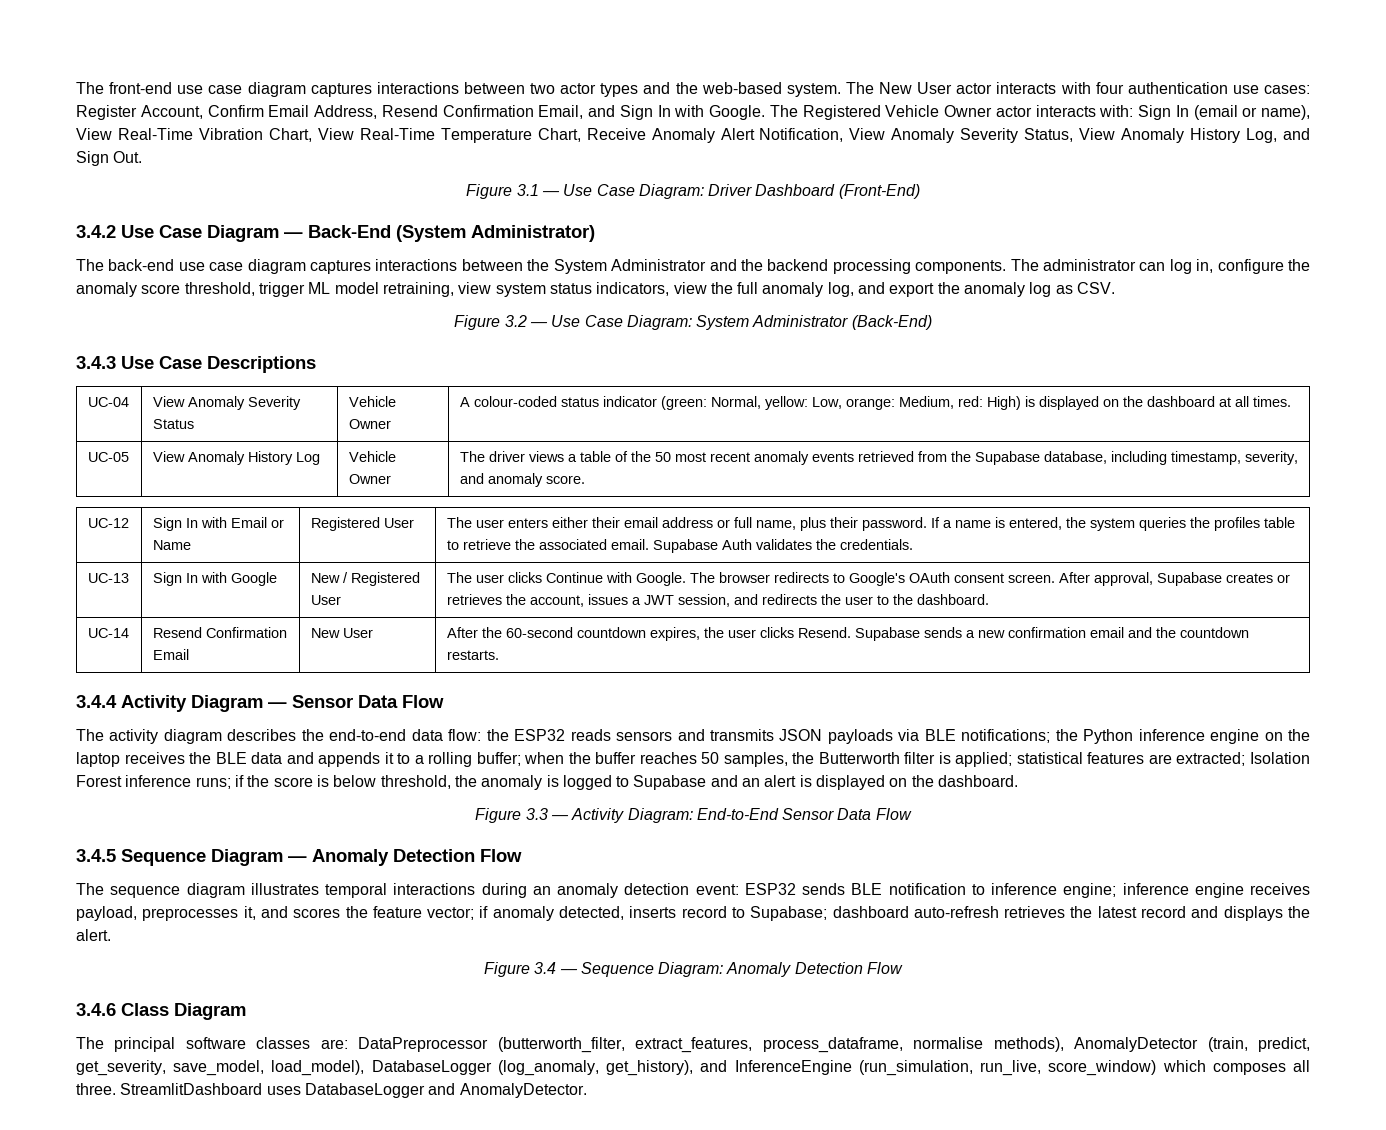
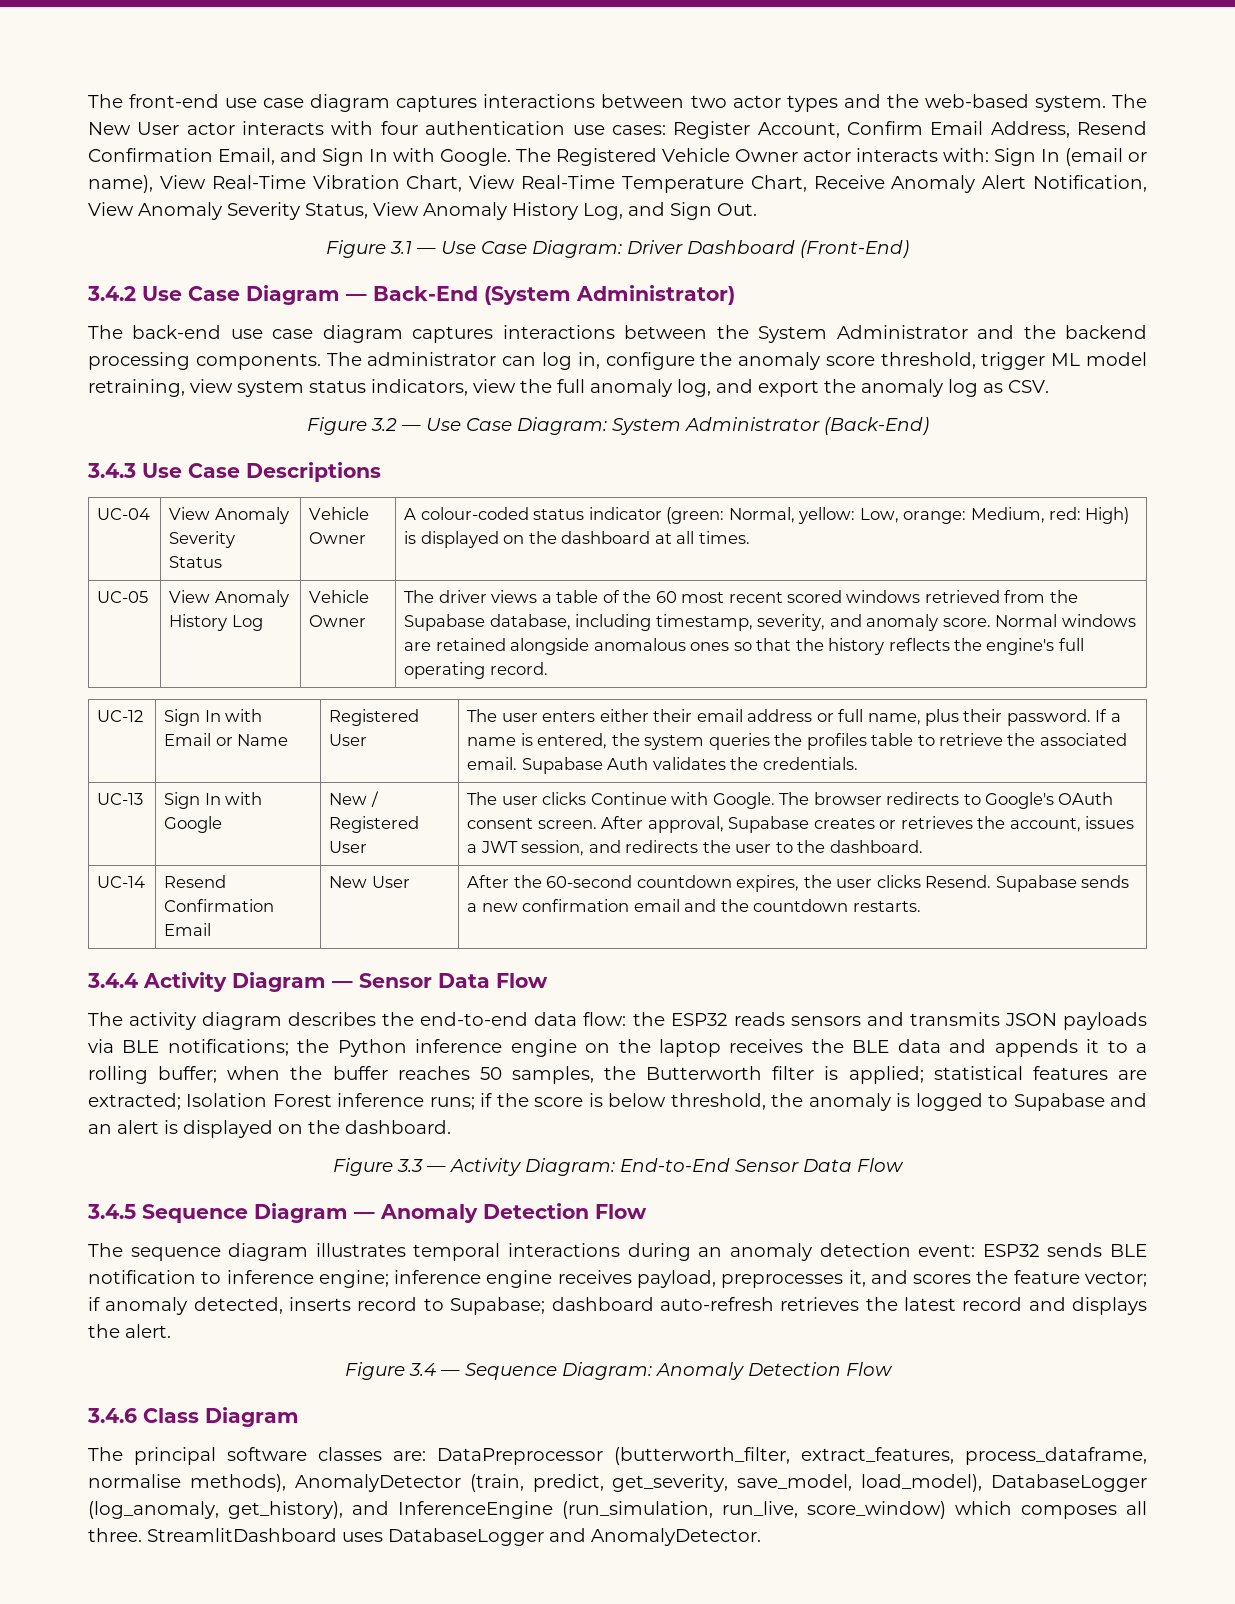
- The driver views a table of the 50 most recent anomaly events retrieved from the Supabase database, including timestamp, severity, and anomaly score.
+ The driver views a table of the 60 most recent scored windows retrieved from the Supabase database, including timestamp, severity, and anomaly score. Normal windows are retained alongside anomalous ones so that the history reflects the engine's full operating record.

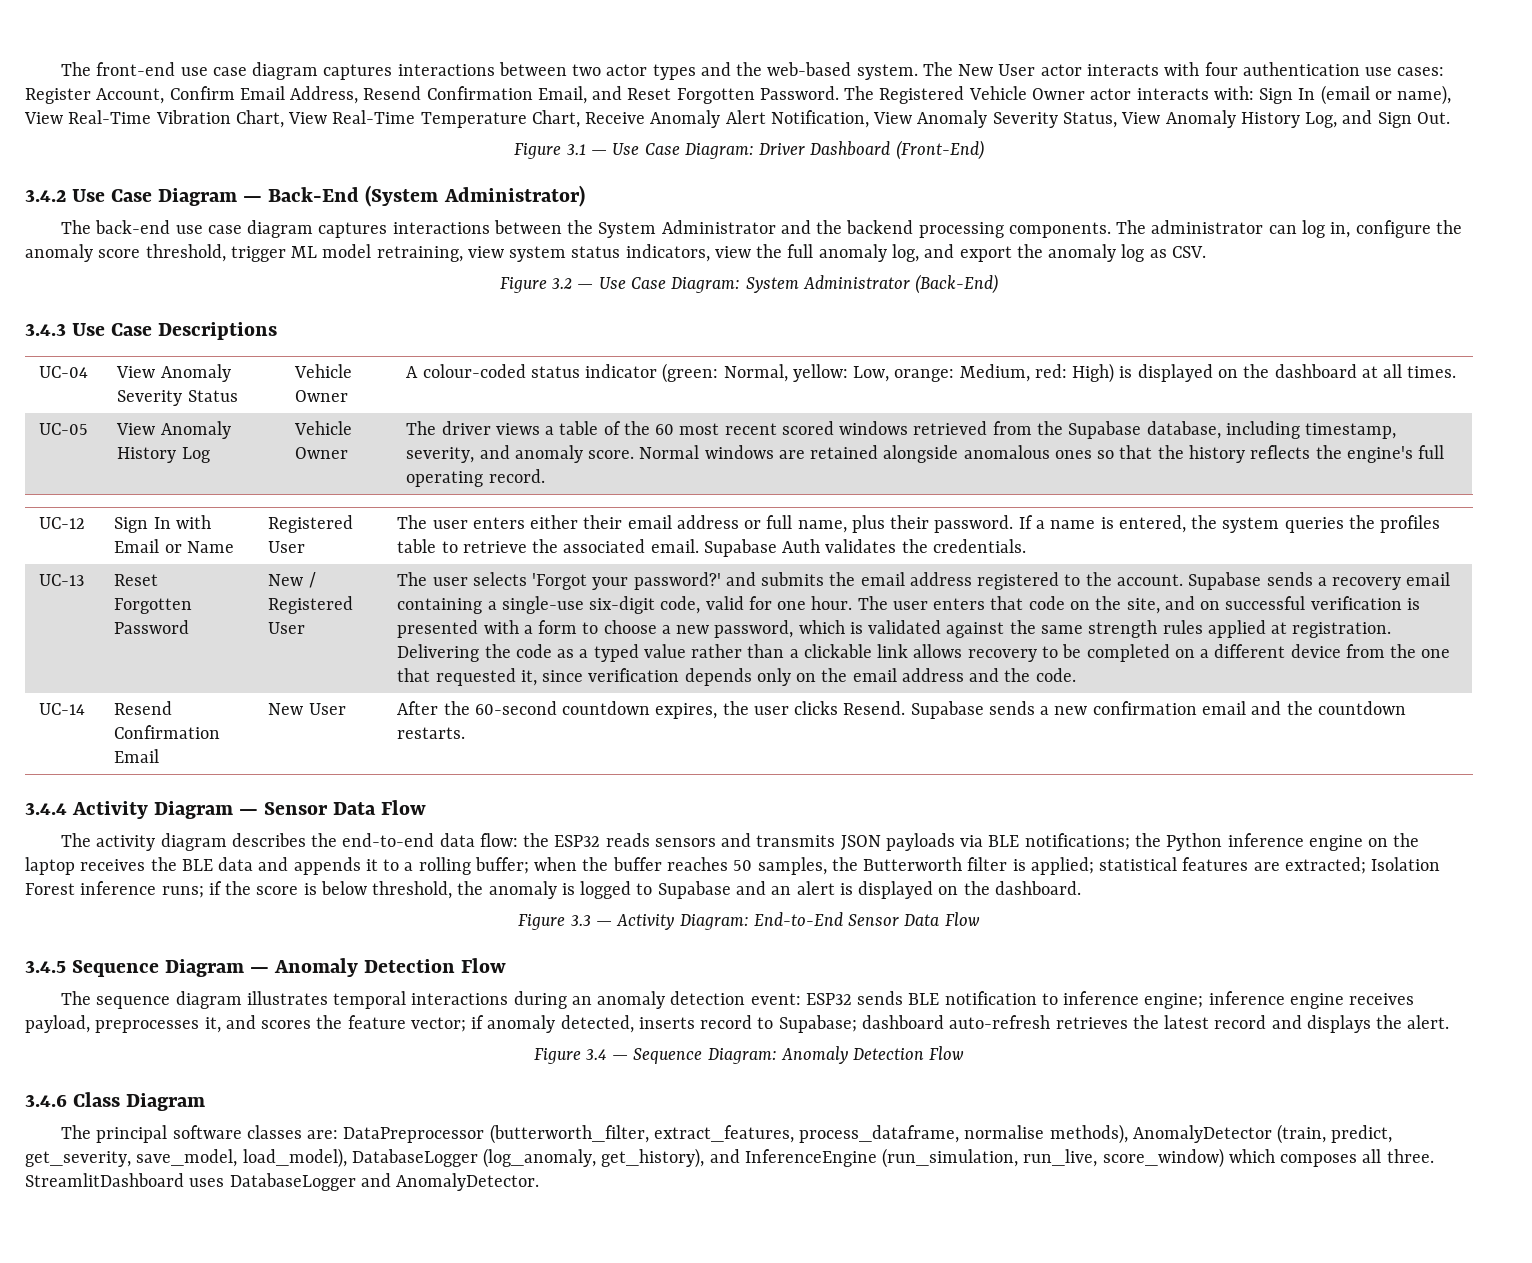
- The New User actor interacts with four authentication use cases: Register Account, Confirm Email Address, Resend Confirmation Email, and Sign In with Google.
+ The New User actor interacts with four authentication use cases: Register Account, Confirm Email Address, Resend Confirmation Email, and Reset Forgotten Password.
- Sign In with Google
+ Reset Forgotten Password
- The user clicks Continue with Google. The browser redirects to Google's OAuth consent screen. After approval, Supabase creates or retrieves the account, issues a JWT session, and redirects the user to the dashboard.
+ The user selects 'Forgot your password?' and submits the email address registered to the account. Supabase sends a recovery email containing a single-use six-digit code, valid for one hour. The user enters that code on the site, and on successful verification is presented with a form to choose a new password, which is validated against the same strength rules applied at registration. Delivering the code as a typed value rather than a clickable link allows recovery to be completed on a different device from the one that requested it, since verification depends only on the email address and the code.

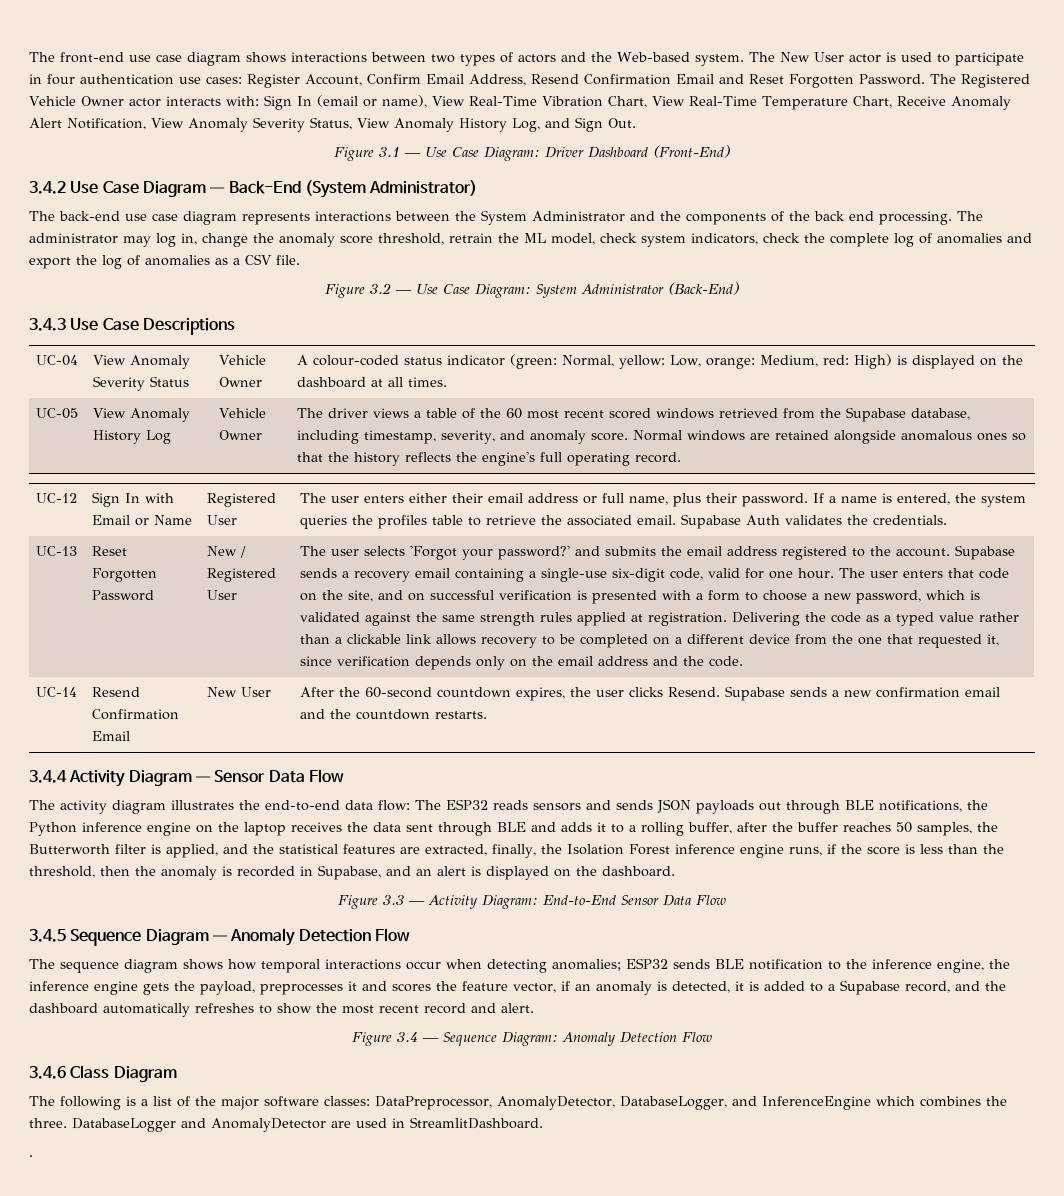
- The front-end use case diagram captures interactions between two actor types and the web-based system.
+ The front-end use case diagram shows interactions between two types of actors and the Web-based system.
- The New User actor interacts with four authentication use cases: Register Account, Confirm Email Address, Resend Confirmation Email, and Reset Forgotten Password.
+ The New User actor is used to participate in four authentication use cases: Register Account, Confirm Email Address, Resend Confirmation Email and Reset Forgotten Password.
- The back-end use case diagram captures interactions between the System Administrator and the backend processing components.
+ The back-end use case diagram represents interactions between the System Administrator and the components of the back end processing.
- The administrator can log in, configure the anomaly score threshold, trigger ML model retraining, view system status indicators, view the full anomaly log, and export the anomaly log as CSV.
+ The administrator may log in, change the anomaly score threshold, retrain the ML model, check system indicators, check the complete log of anomalies and export the log of anomalies as a CSV file.
- The activity diagram describes the end-to-end data flow: the ESP32 reads sensors and transmits JSON payloads via BLE notifications; the Python inference engine on the laptop receives the BLE data and appends it to a rolling buffer; when the buffer reaches 50 samples, the Butterworth filter is applied; statistical features are extracted; Isolation Forest inference runs; if the score is below threshold, the anomaly is logged to Supabase and an alert is displayed on the dashboard.
+ The activity diagram illustrates the end-to-end data flow: The ESP32 reads sensors and sends JSON payloads out through BLE notifications, the Python inference engine on the laptop receives the data sent through BLE and adds it to a rolling buffer, after the buffer reaches 50 samples, the Butterworth filter is applied, and the statistical features are extracted, finally, the Isolation Forest inference engine runs, if the score is less than the threshold, then the anomaly is recorded in Supabase, and an alert is displayed on the dashboard.
- The sequence diagram illustrates temporal interactions during an anomaly detection event: ESP32 sends BLE notification to inference engine; inference engine receives payload, preprocesses it, and scores the feature vector; if anomaly detected, inserts record to Supabase; dashboard auto-refresh retrieves the latest record and displays the alert.
+ The sequence diagram shows how temporal interactions occur when detecting anomalies; ESP32 sends BLE notification to the inference engine, the inference engine gets the payload, preprocesses it and scores the feature vector, if an anomaly is detected, it is added to a Supabase record, and the dashboard automatically refreshes to show the most recent record and alert.
- The principal software classes are: DataPreprocessor (butterworth_filter, extract_features, process_dataframe, normalise methods), AnomalyDetector (train, predict, get_severity, save_model, load_model), DatabaseLogger (log_anomaly, get_history), and InferenceEngine (run_simulation, run_live, score_window) which composes all three. StreamlitDashboard uses DatabaseLogger and AnomalyDetector.
+ The following is a list of the major software classes: DataPreprocessor, AnomalyDetector, DatabaseLogger, and InferenceEngine which combines the three. DatabaseLogger and AnomalyDetector are used in StreamlitDashboard.
+ .

